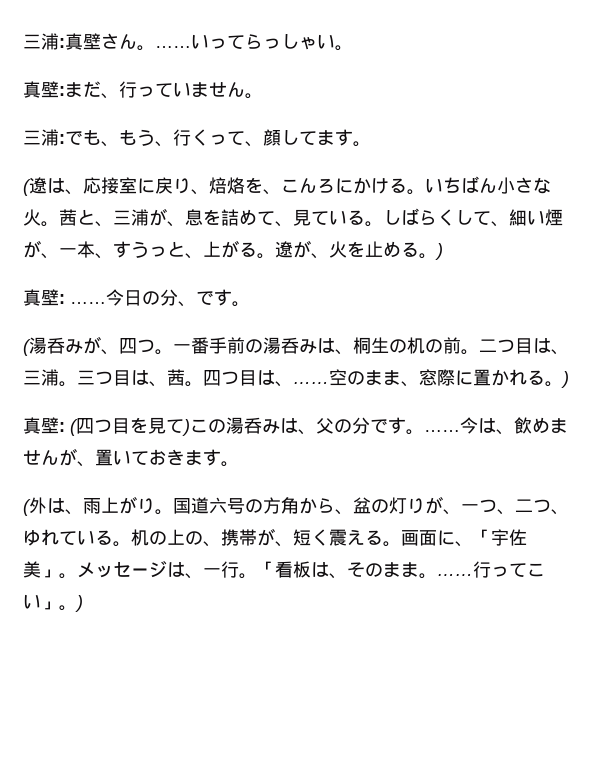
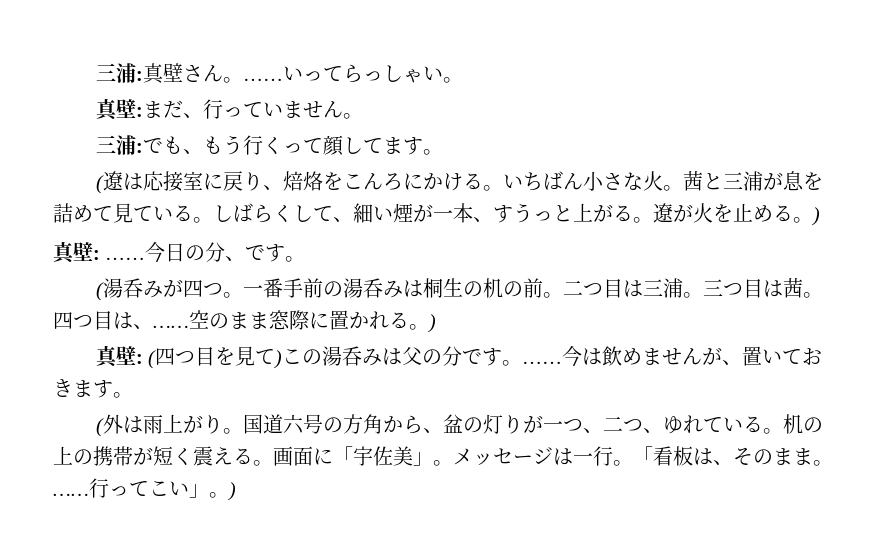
- 三浦:でも、もう、行くって、顔してます。
+ 三浦:でも、もう行くって顔してます。
- (遼は、応接室に戻り、焙烙を、こんろにかける。
+ (遼は応接室に戻り、焙烙をこんろにかける。
- 茜と、三浦が、息を詰めて、見ている。
+ 茜と三浦が息を詰めて見ている。
- しばらくして、細い煙が、一本、すうっと、上がる。
+ しばらくして、細い煙が一本、すうっと上がる。
- 遼が、火を止める。)
+ 遼が火を止める。)
- (湯呑みが、四つ。
+ (湯呑みが四つ。
- 一番手前の湯呑みは、桐生の机の前。
+ 一番手前の湯呑みは桐生の机の前。
- 二つ目は、三浦。
+ 二つ目は三浦。
- 三つ目は、茜。
+ 三つ目は茜。
- 空のまま、窓際に置かれる。)
+ 空のまま窓際に置かれる。)
- 真壁: (四つ目を見て)この湯呑みは、父の分です。
+ 真壁: (四つ目を見て)この湯呑みは父の分です。
- 今は、飲めませんが、置いておきます。
+ 今は飲めませんが、置いておきます。
- (外は、雨上がり。
+ (外は雨上がり。
- 国道六号の方角から、盆の灯りが、一つ、二つ、ゆれている。
+ 国道六号の方角から、盆の灯りが一つ、二つ、ゆれている。
- 机の上の、携帯が、短く震える。
+ 机の上の携帯が短く震える。
- 画面に、「宇佐美」。
+ 画面に「宇佐美」。
- メッセージは、一行。
+ メッセージは一行。

